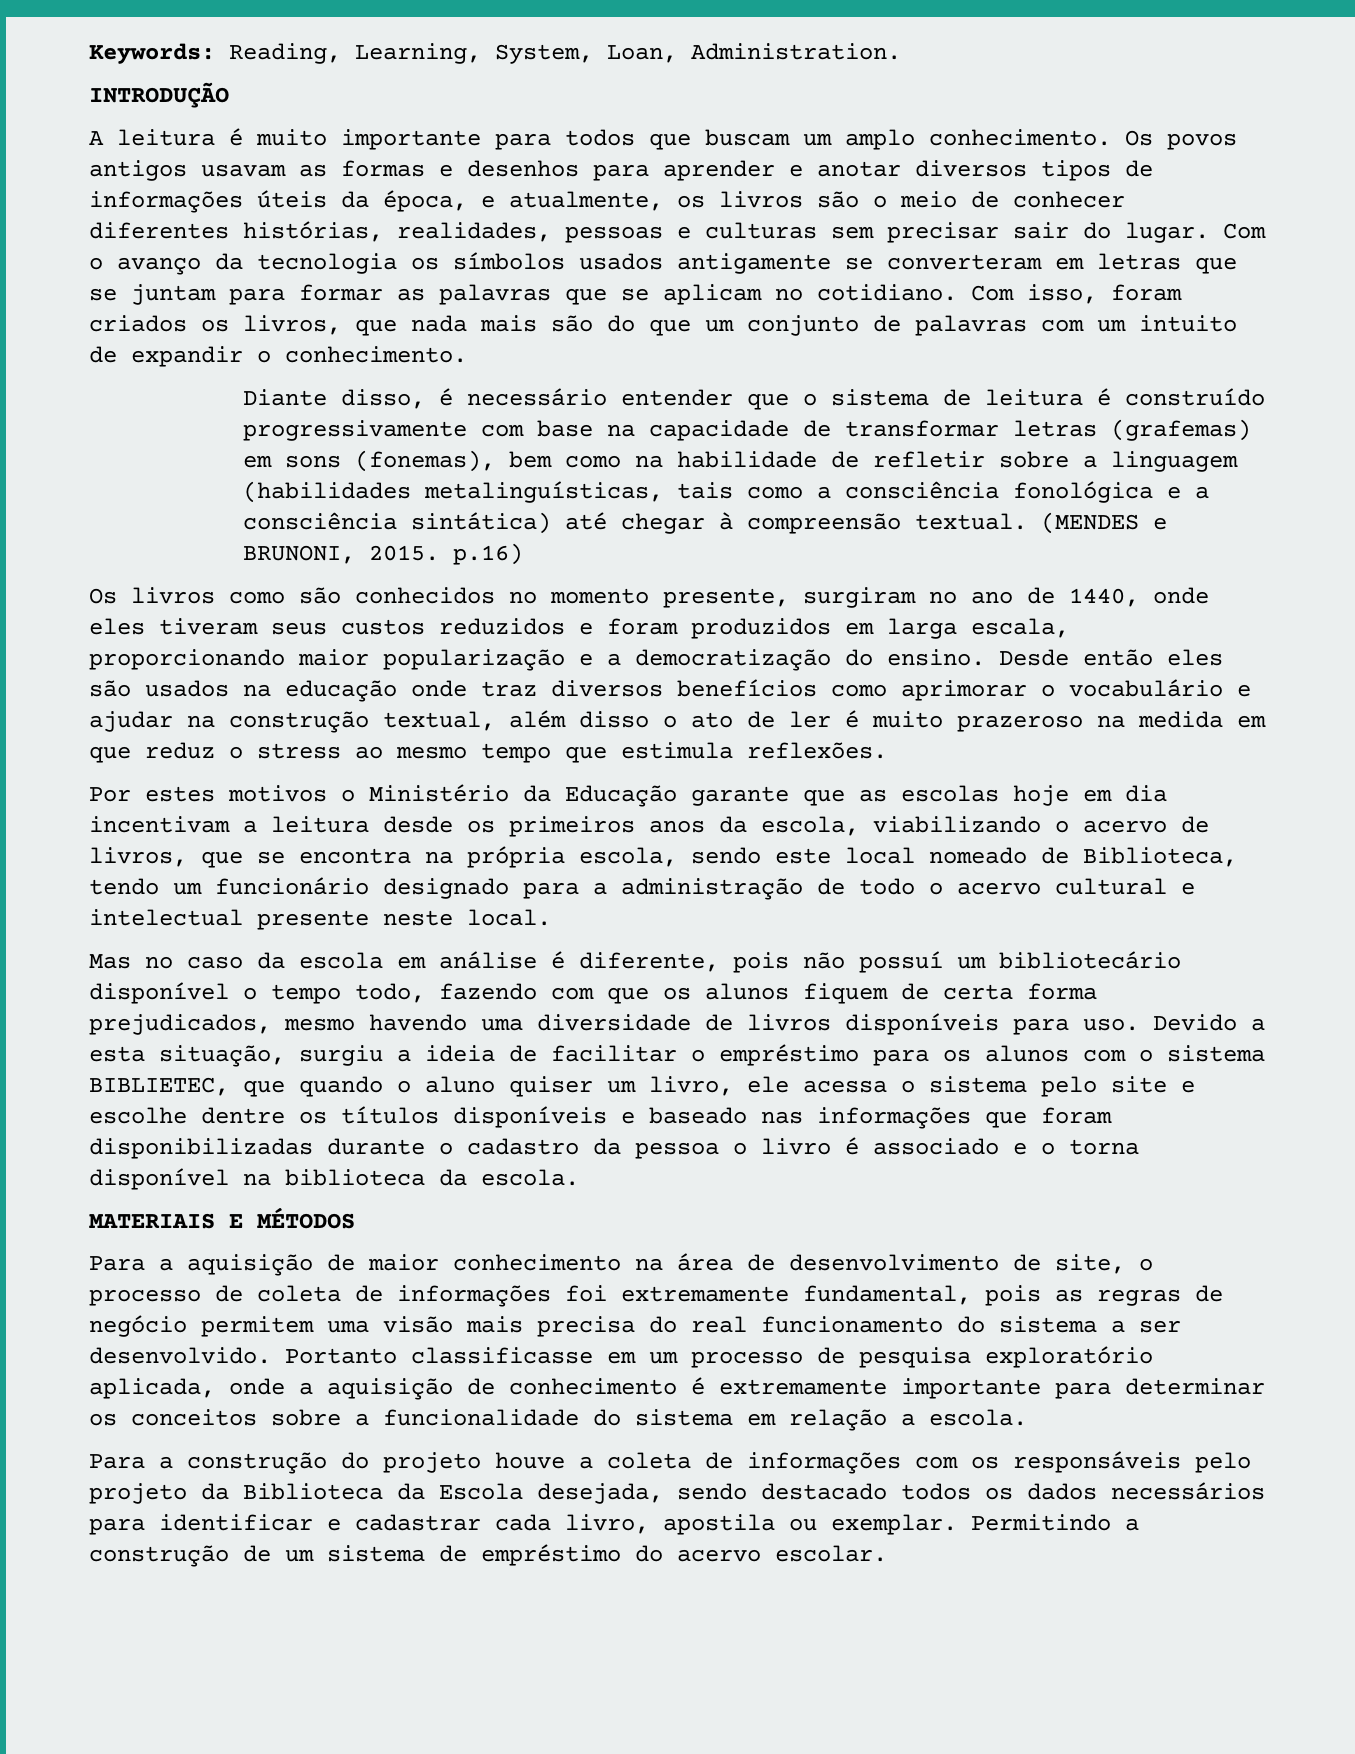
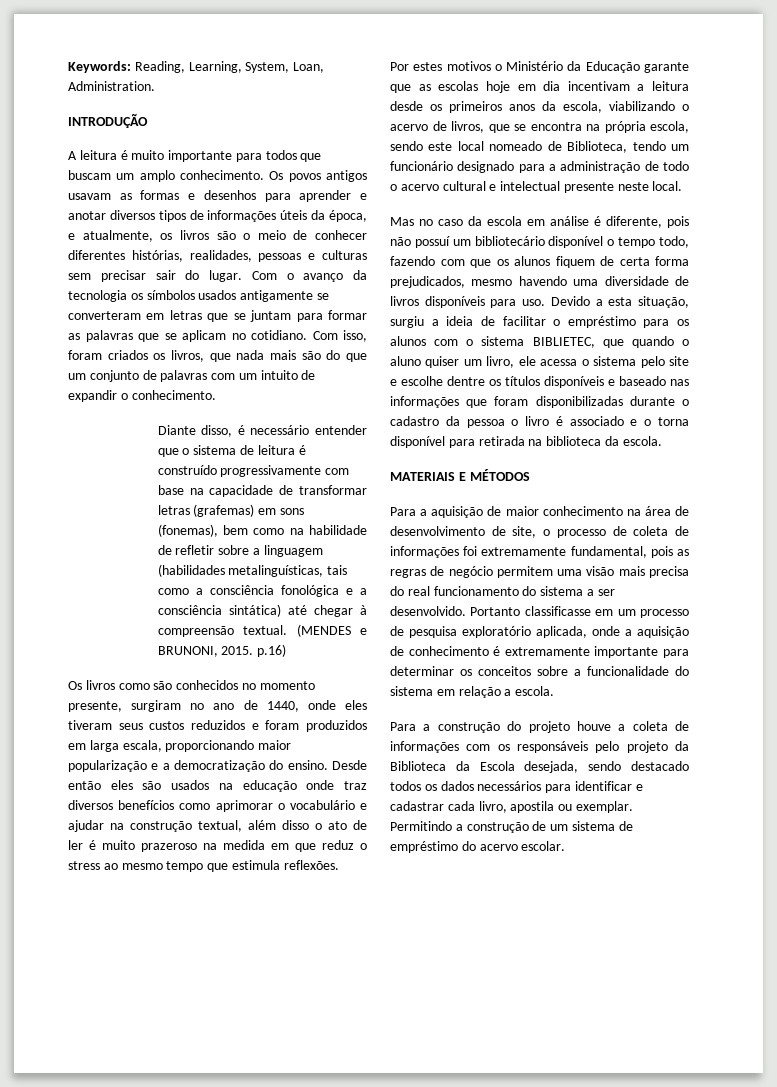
- Devido a esta situação, surgiu a ideia de facilitar o empréstimo para os alunos com o sistema BIBLIETEC, que quando o aluno quiser um livro, ele acessa o sistema pelo site e escolhe dentre os títulos disponíveis e baseado nas informações que foram disponibilizadas durante o cadastro da pessoa o livro é associado e o torna disponível na biblioteca da escola.
+ Devido a esta situação, surgiu a ideia de facilitar o empréstimo para os alunos com o sistema BIBLIETEC, que quando o aluno quiser um livro, ele acessa o sistema pelo site e escolhe dentre os títulos disponíveis e baseado nas informações que foram disponibilizadas durante o cadastro da pessoa o livro é associado e o torna disponível para retirada na biblioteca da escola.

